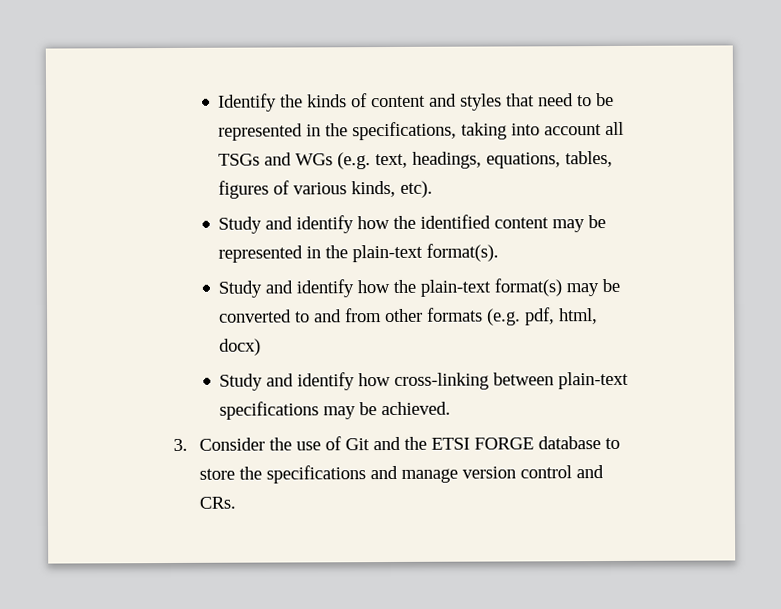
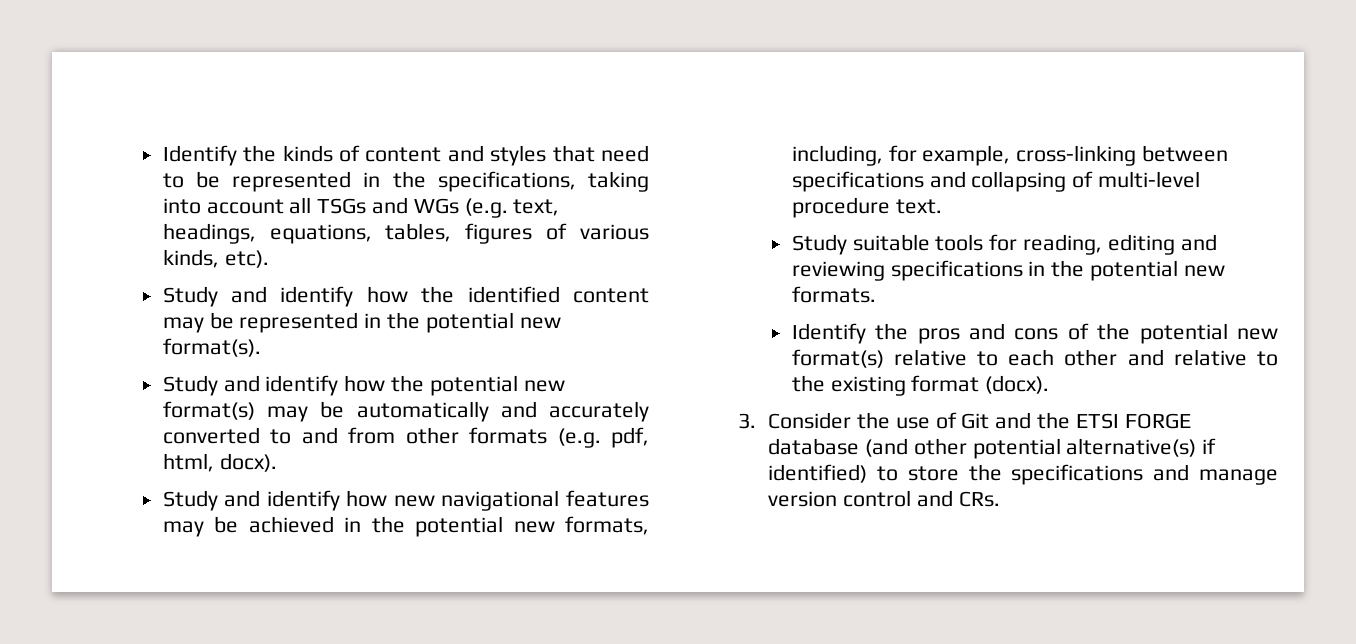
- Study and identify how the identified content may be represented in the plain-text format(s).
+ Study and identify how the identified content may be represented in the potential new format(s).
- Study and identify how the plain-text format(s) may be converted to and from other formats (e.g. pdf, html, docx)
- Study and identify how cross-linking between plain-text specifications may be achieved.
+ Study and identify how the potential new format(s) may be automatically and accurately converted to and from other formats (e.g. pdf, html, docx).
+ Study and identify how new navigational features may be achieved in the potential new formats, including, for example, cross-linking between specifications and collapsing of multi-level procedure text.
+ Study suitable tools for reading, editing and reviewing specifications in the potential new formats.
+ Identify the pros and cons of the potential new format(s) relative to each other and relative to the existing format (docx).
- 3. Consider the use of Git and the ETSI FORGE database to store the specifications and manage version control and CRs.
+ 3. Consider the use of Git and the ETSI FORGE database (and other potential alternative(s) if identified) to store the specifications and manage version control and CRs.

